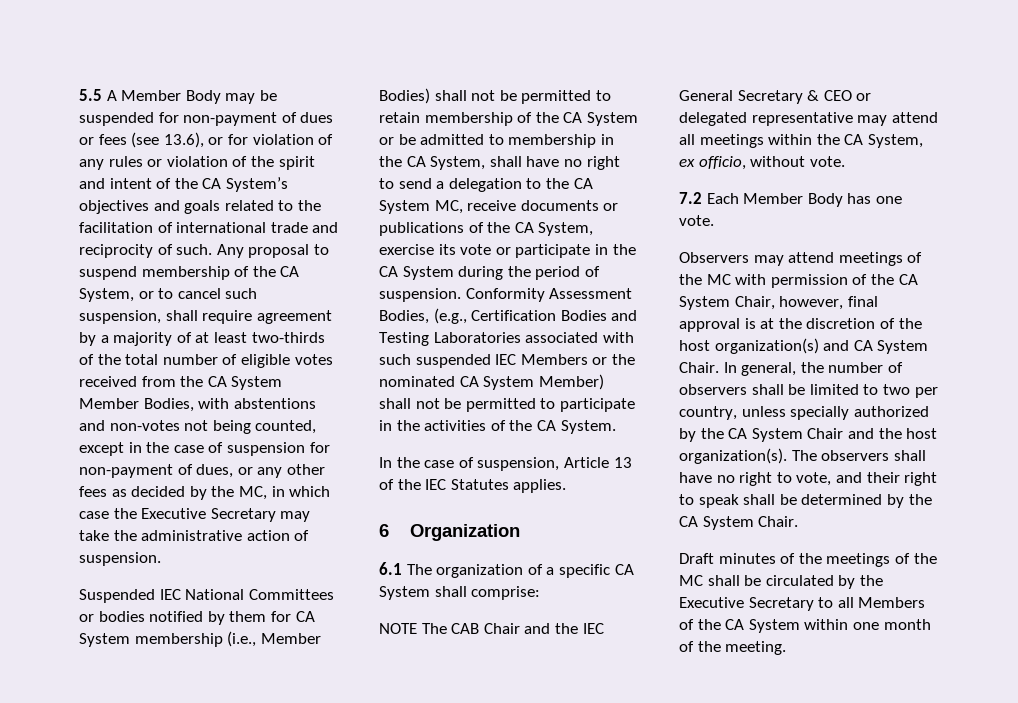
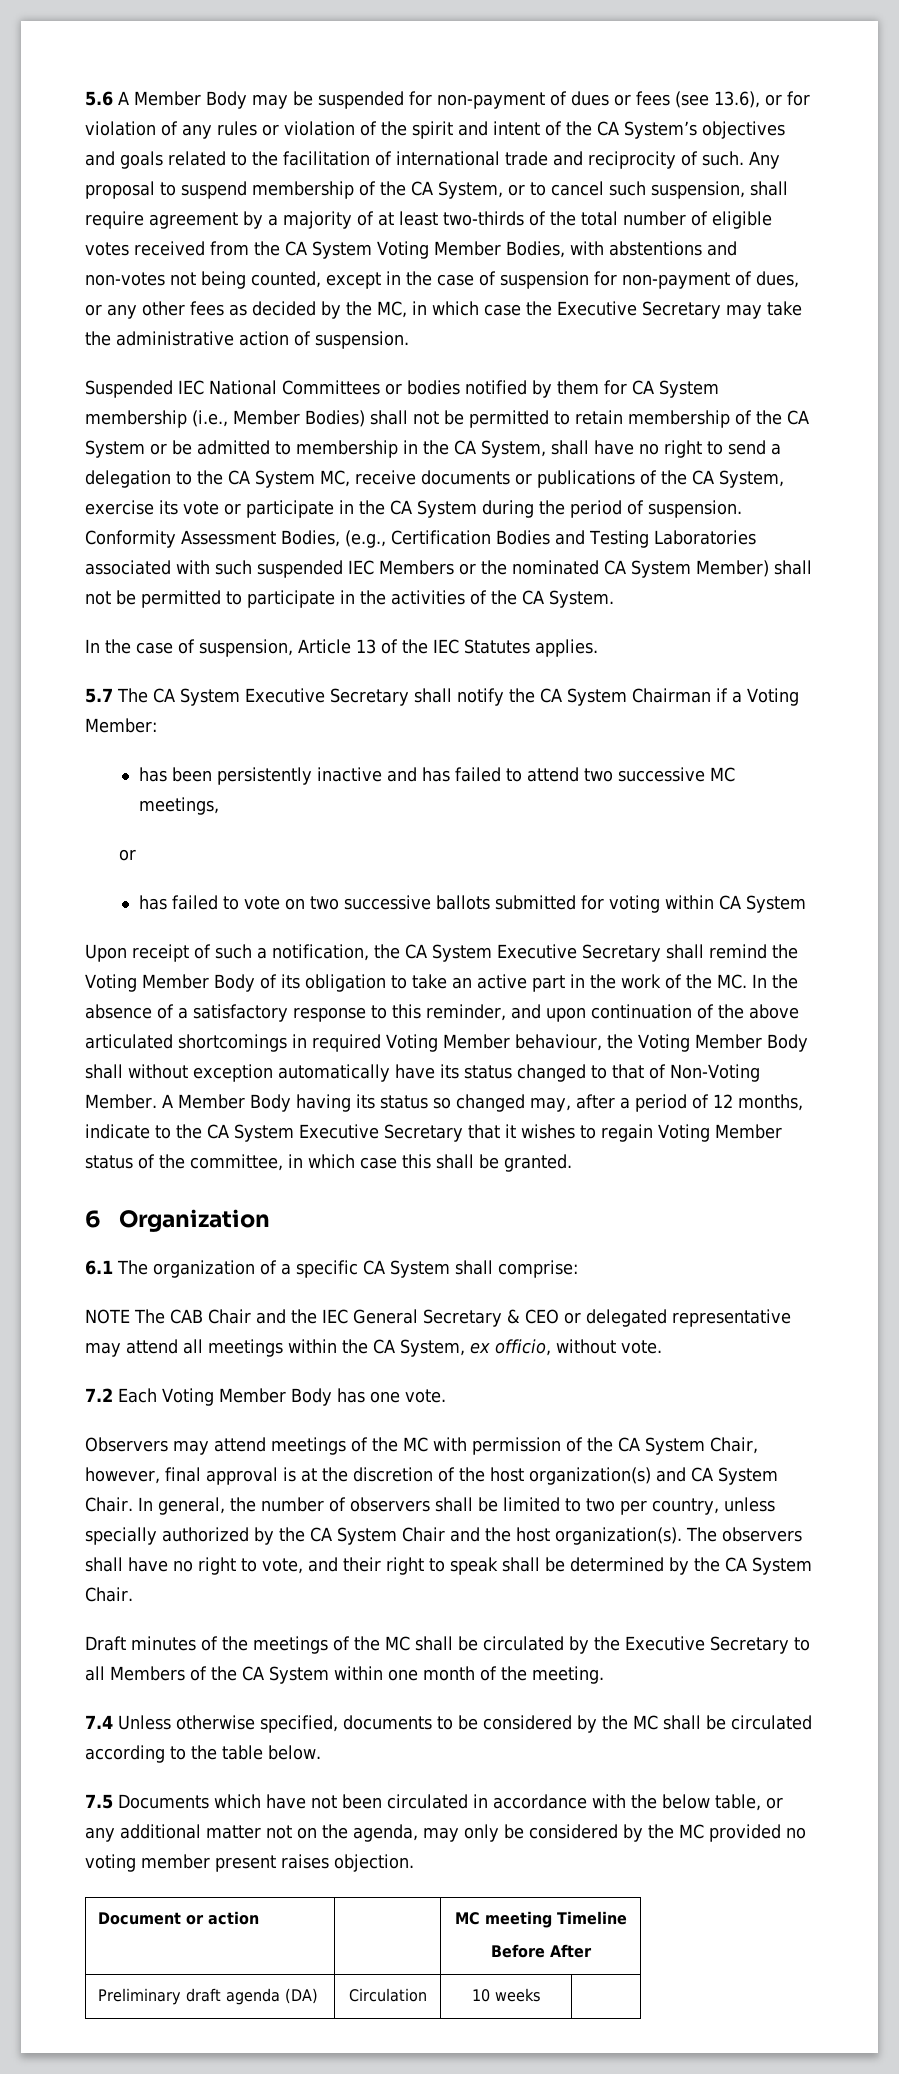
- 5.5 A Member Body may be suspended for non-payment of dues or fees (see 13.6), or for violation of any rules or violation of the spirit and intent of the CA System’s objectives and goals related to the facilitation of international trade and reciprocity of such.
+ 5.6 A Member Body may be suspended for non-payment of dues or fees (see 13.6), or for violation of any rules or violation of the spirit and intent of the CA System’s objectives and goals related to the facilitation of international trade and reciprocity of such.
- Any proposal to suspend membership of the CA System, or to cancel such suspension, shall require agreement by a majority of at least two-thirds of the total number of eligible votes received from the CA System Member Bodies, with abstentions and non-votes not being counted, except in the case of suspension for non-payment of dues, or any other fees as decided by the MC, in which case the Executive Secretary may take the administrative action of suspension.
+ Any proposal to suspend membership of the CA System, or to cancel such suspension, shall require agreement by a majority of at least two-thirds of the total number of eligible votes received from the CA System Voting Member Bodies, with abstentions and non-votes not being counted, except in the case of suspension for non-payment of dues, or any other fees as decided by the MC, in which case the Executive Secretary may take the administrative action of suspension.
+ 5.7 The CA System Executive Secretary shall notify the CA System Chairman if a Voting Member:
+ has been persistently inactive and has failed to attend two successive MC meetings,
+ or
+ has failed to vote on two successive ballots submitted for voting within CA System
+ Upon receipt of such a notification, the CA System Executive Secretary shall remind the Voting Member Body of its obligation to take an active part in the work of the MC. In the absence of a satisfactory response to this reminder, and upon continuation of the above articulated shortcomings in required Voting Member behaviour, the Voting Member Body shall without exception automatically have its status changed to that of Non-Voting Member. A Member Body having its status so changed may, after a period of 12 months, indicate to the CA System Executive Secretary that it wishes to regain Voting Member status of the committee, in which case this shall be granted.
- 7.2 Each Member Body has one vote.
+ 7.2 Each Voting Member Body has one vote.
+ 7.4 Unless otherwise specified, documents to be considered by the MC shall be circulated according to the table below.
+ 7.5 Documents which have not been circulated in accordance with the below table, or any additional matter not on the agenda, may only be considered by the MC provided no voting member present raises objection.
+ Document or action | | MC meeting Timeline
+ Before After
+ Preliminary draft agenda (DA) | Circulation | 10 weeks |

